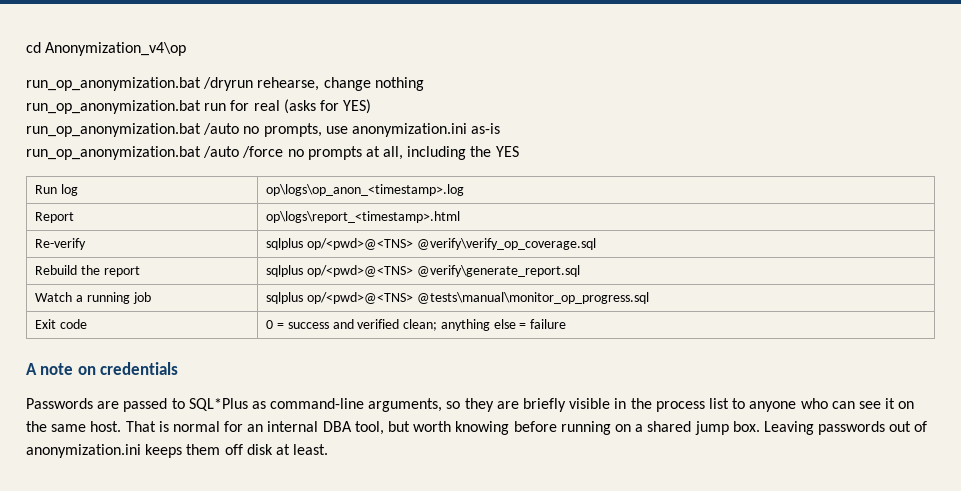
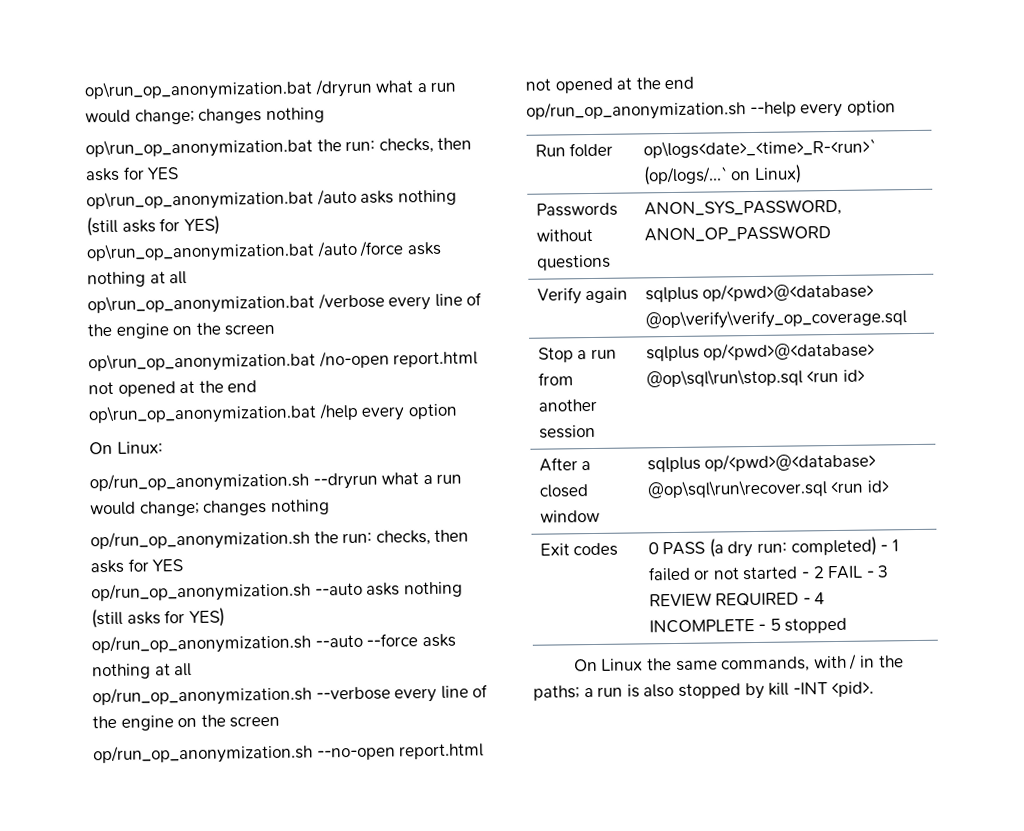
- cd Anonymization_v4\op
- run_op_anonymization.bat /dryrun rehearse, change nothing
- run_op_anonymization.bat run for real (asks for YES)
- run_op_anonymization.bat /auto no prompts, use anonymization.ini as-is
- run_op_anonymization.bat /auto /force no prompts at all, including the YES
- Run log | op\logs\op_anon_<timestamp>.log
- Report | op\logs\report_<timestamp>.html
- Re-verify | sqlplus op/<pwd>@<TNS> @verify\verify_op_coverage.sql
- Rebuild the report | sqlplus op/<pwd>@<TNS> @verify\generate_report.sql
- Watch a running job | sqlplus op/<pwd>@<TNS> @tests\manual\monitor_op_progress.sql
+ op\run_op_anonymization.bat /dryrun what a run would change; changes nothing
+ op\run_op_anonymization.bat the run: checks, then asks for YES
+ op\run_op_anonymization.bat /auto asks nothing (still asks for YES)
+ op\run_op_anonymization.bat /auto /force asks nothing at all
+ op\run_op_anonymization.bat /verbose every line of the engine on the screen
+ op\run_op_anonymization.bat /no-open report.html not opened at the end
+ op\run_op_anonymization.bat /help every option
+ On Linux:
+ op/run_op_anonymization.sh --dryrun what a run would change; changes nothing
+ op/run_op_anonymization.sh the run: checks, then asks for YES
+ op/run_op_anonymization.sh --auto asks nothing (still asks for YES)
+ op/run_op_anonymization.sh --auto --force asks nothing at all
+ op/run_op_anonymization.sh --verbose every line of the engine on the screen
+ op/run_op_anonymization.sh --no-open report.html not opened at the end
+ op/run_op_anonymization.sh --help every option
+ Run folder | op\logs<date>_<time>_R-<run>` (op/logs/...` on Linux)
+ Passwords without questions | ANON_SYS_PASSWORD, ANON_OP_PASSWORD
+ Verify again | sqlplus op/<pwd>@<database> @op\verify\verify_op_coverage.sql
+ Stop a run from another session | sqlplus op/<pwd>@<database> @op\sql\run\stop.sql <run id>
+ After a closed window | sqlplus op/<pwd>@<database> @op\sql\run\recover.sql <run id>
- Exit code | 0 = success and verified clean; anything else = failure
- A note on credentials
- Passwords are passed to SQL*Plus as command-line arguments, so they are briefly visible in the process list to anyone who can see it on the same host. That is normal for an internal DBA tool, but worth knowing before running on a shared jump box. Leaving passwords out of anonymization.ini keeps them off disk at least.
+ Exit codes | 0 PASS (a dry run: completed) - 1 failed or not started - 2 FAIL - 3 REVIEW REQUIRED - 4 INCOMPLETE - 5 stopped
+ On Linux the same commands, with / in the paths; a run is also stopped by kill -INT <pid>.

